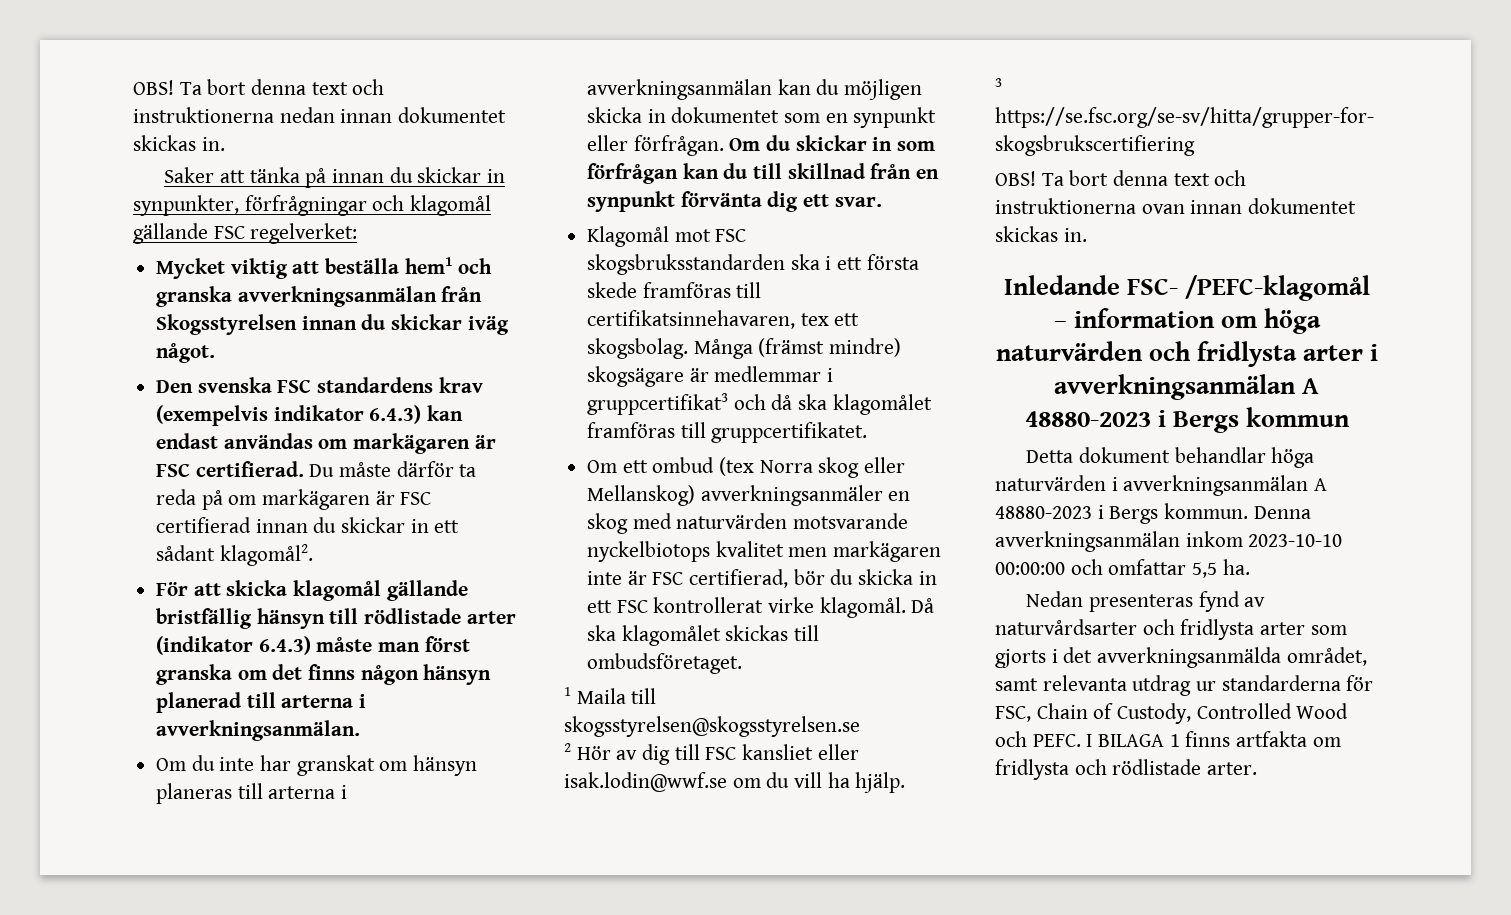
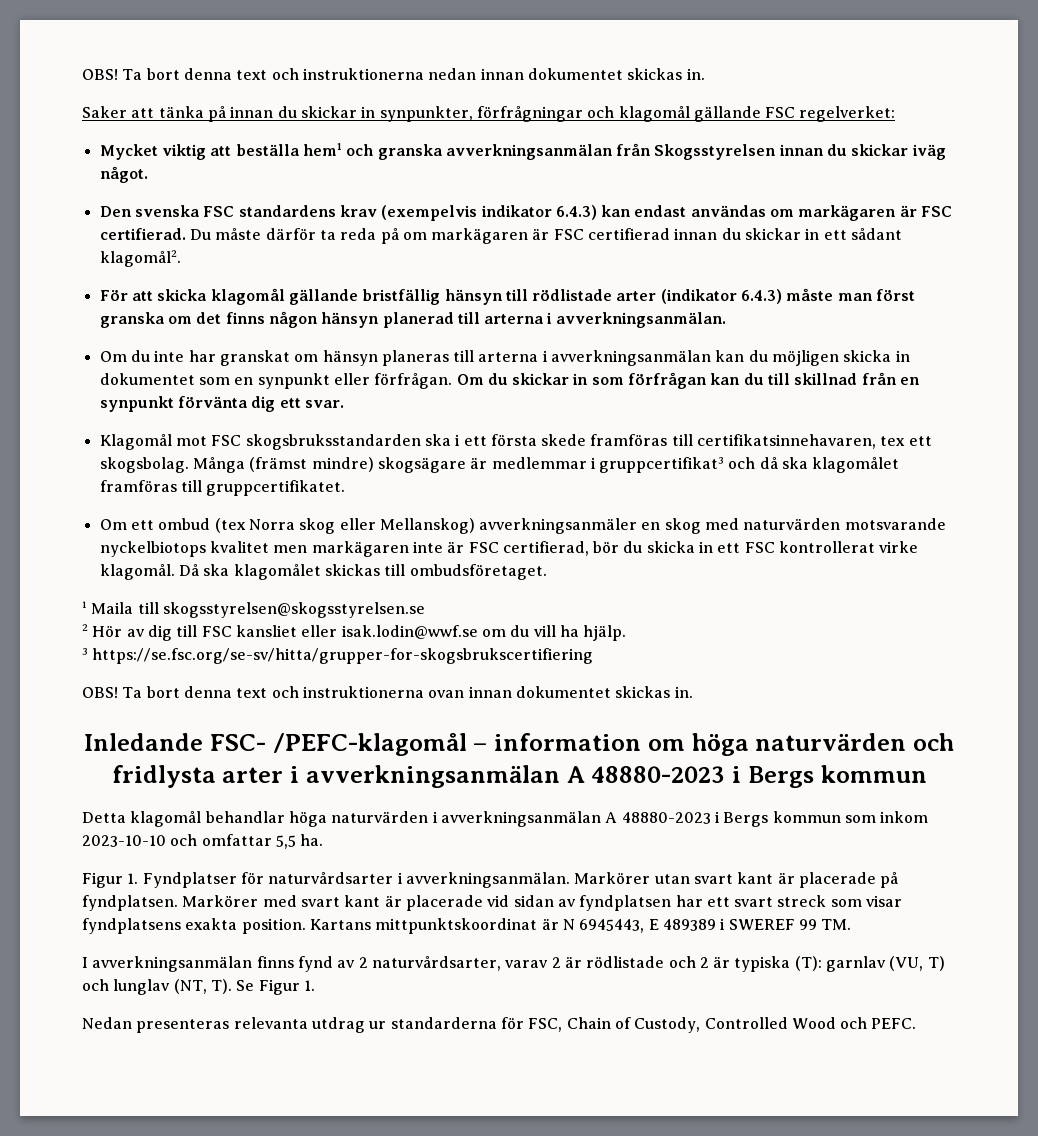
- Detta dokument behandlar höga naturvärden i avverkningsanmälan A 48880-2023 i Bergs kommun. Denna avverkningsanmälan inkom 2023-10-10 00:00:00 och omfattar 5,5 ha.
+ Detta klagomål behandlar höga naturvärden i avverkningsanmälan A 48880-2023 i Bergs kommun som inkom 2023-10-10 och omfattar 5,5 ha.
- Nedan presenteras fynd av naturvårdsarter och fridlysta arter som gjorts i det avverkningsanmälda området, samt relevanta utdrag ur standarderna för FSC, Chain of Custody, Controlled Wood och PEFC. I BILAGA 1 finns artfakta om fridlysta och rödlistade arter.
+ Figur 1. Fyndplatser för naturvårdsarter i avverkningsanmälan. Markörer utan svart kant är placerade på fyndplatsen. Markörer med svart kant är placerade vid sidan av fyndplatsen har ett svart streck som visar fyndplatsens exakta position. Kartans mittpunktskoordinat är N 6945443, E 489389 i SWEREF 99 TM.
+ I avverkningsanmälan finns fynd av 2 naturvårdsarter, varav 2 är rödlistade och 2 är typiska (T): garnlav (VU, T) och lunglav (NT, T). Se Figur 1.
+ Nedan presenteras relevanta utdrag ur standarderna för FSC, Chain of Custody, Controlled Wood och PEFC.

